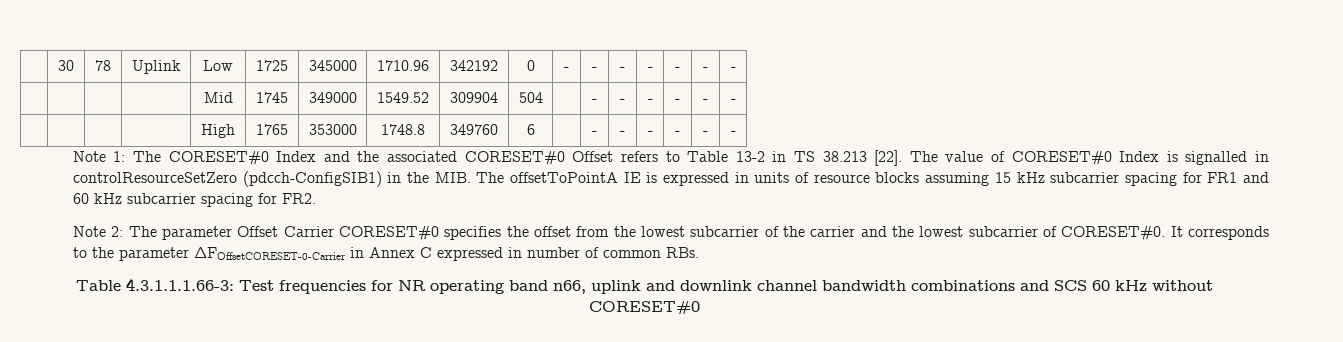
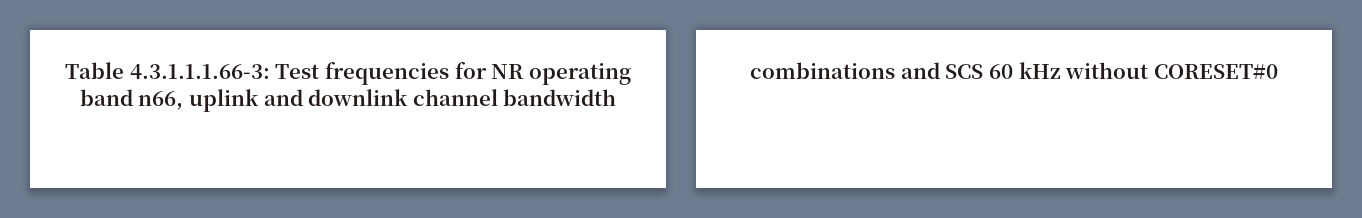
- | 30 | 78 | Uplink | Low | 1725 | 345000 | 1710.96 | 342192 | 0 | - | - | - | - | - | - | -
- | | | | Mid | 1745 | 349000 | 1549.52 | 309904 | 504 | | - | - | - | - | - | -
- | | | | High | 1765 | 353000 | 1748.8 | 349760 | 6 | | - | - | - | - | - | -
- Note 1: The CORESET#0 Index and the associated CORESET#0 Offset refers to Table 13-2 in TS 38.213 [22]. The value of CORESET#0 Index is signalled in controlResourceSetZero (pdcch-ConfigSIB1) in the MIB. The offsetToPointA IE is expressed in units of resource blocks assuming 15 kHz subcarrier spacing for FR1 and 60 kHz subcarrier spacing for FR2.
- Note 2: The parameter Offset Carrier CORESET#0 specifies the offset from the lowest subcarrier of the carrier and the lowest subcarrier of CORESET#0. It corresponds to the parameter ΔFOffsetCORESET-0-Carrier in Annex C expressed in number of common RBs.

